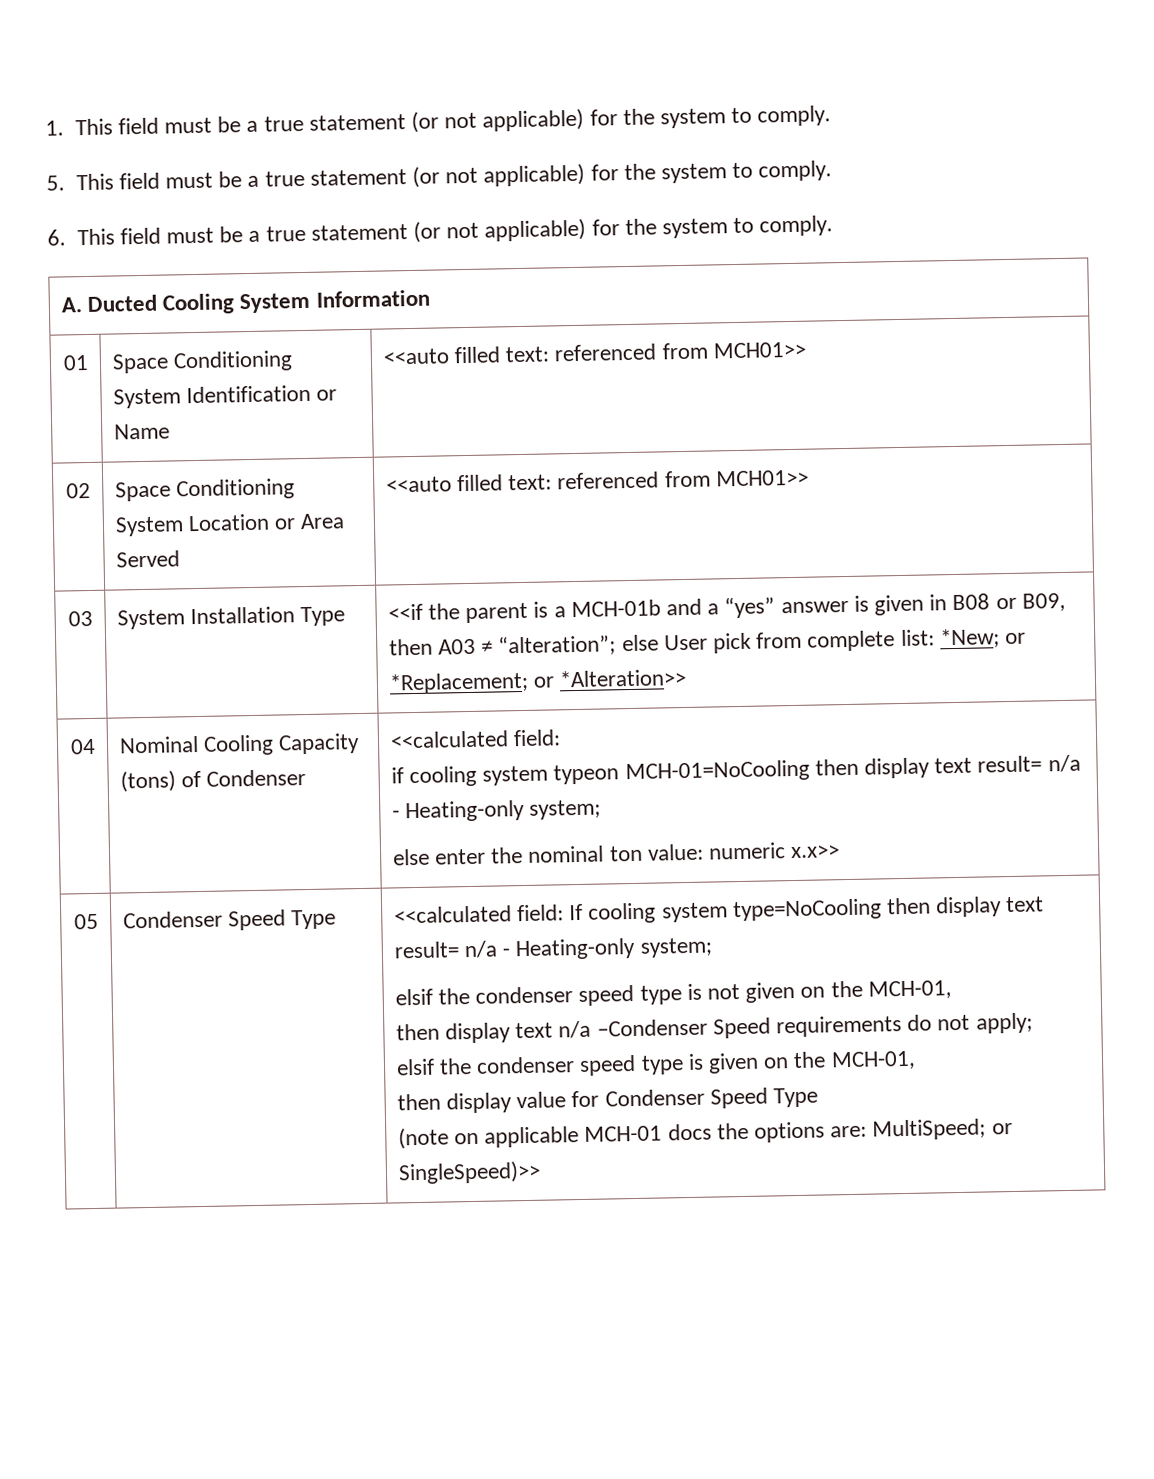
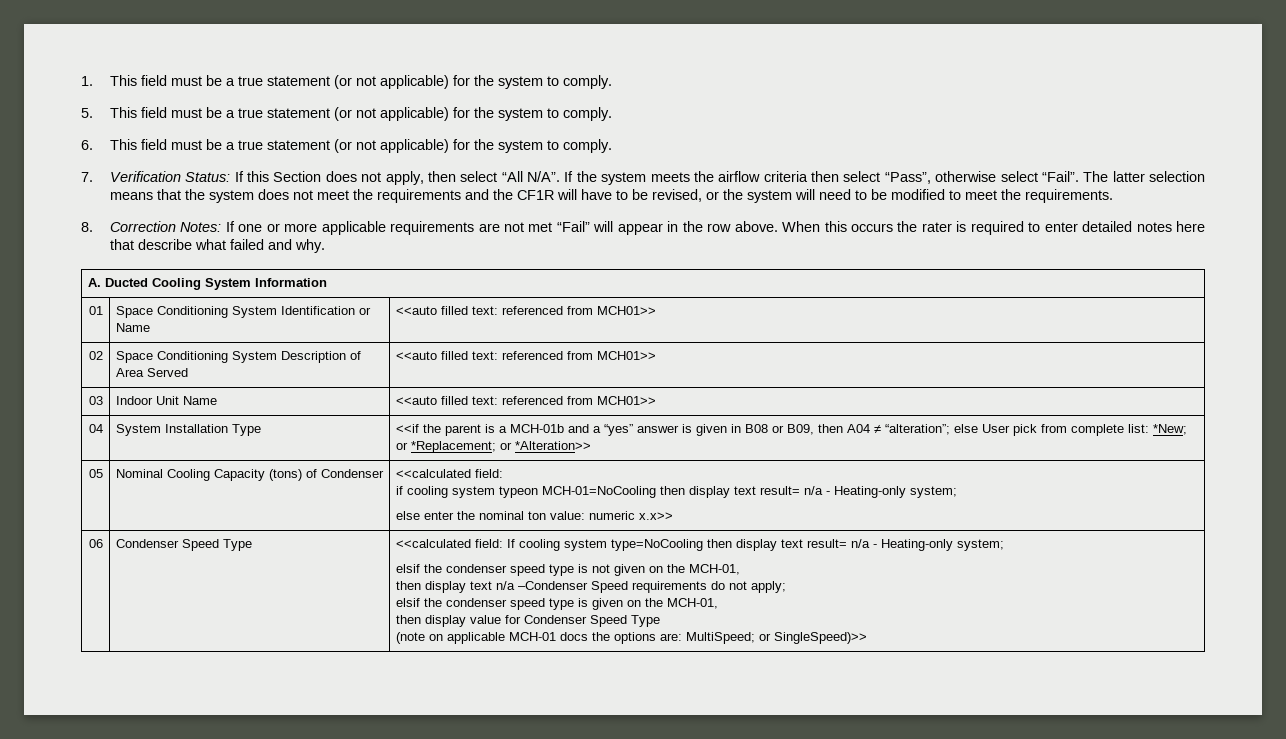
+ 7. Verification Status: If this Section does not apply, then select “All N/A”. If the system meets the airflow criteria then select “Pass”, otherwise select “Fail”. The latter selection means that the system does not meet the requirements and the CF1R will have to be revised, or the system will need to be modified to meet the requirements.
+ 8. Correction Notes: If one or more applicable requirements are not met “Fail” will appear in the row above. When this occurs the rater is required to enter detailed notes here that describe what failed and why.
- 02 | Space Conditioning System Location or Area Served | <<auto filled text: referenced from MCH01>>
+ 02 | Space Conditioning System Description of Area Served | <<auto filled text: referenced from MCH01>>
- 03 | System Installation Type | <<if the parent is a MCH-01b and a “yes” answer is given in B08 or B09, then A03 ≠ “alteration”; else User pick from complete list: *New; or *Replacement; or *Alteration>>
+ 03 | Indoor Unit Name | <<auto filled text: referenced from MCH01>>
+ 04 | System Installation Type | <<if the parent is a MCH-01b and a “yes” answer is given in B08 or B09, then A04 ≠ “alteration”; else User pick from complete list: *New; or *Replacement; or *Alteration>>
- 04 | Nominal Cooling Capacity (tons) of Condenser | <<calculated field:
+ 05 | Nominal Cooling Capacity (tons) of Condenser | <<calculated field:
- 05
+ 06

